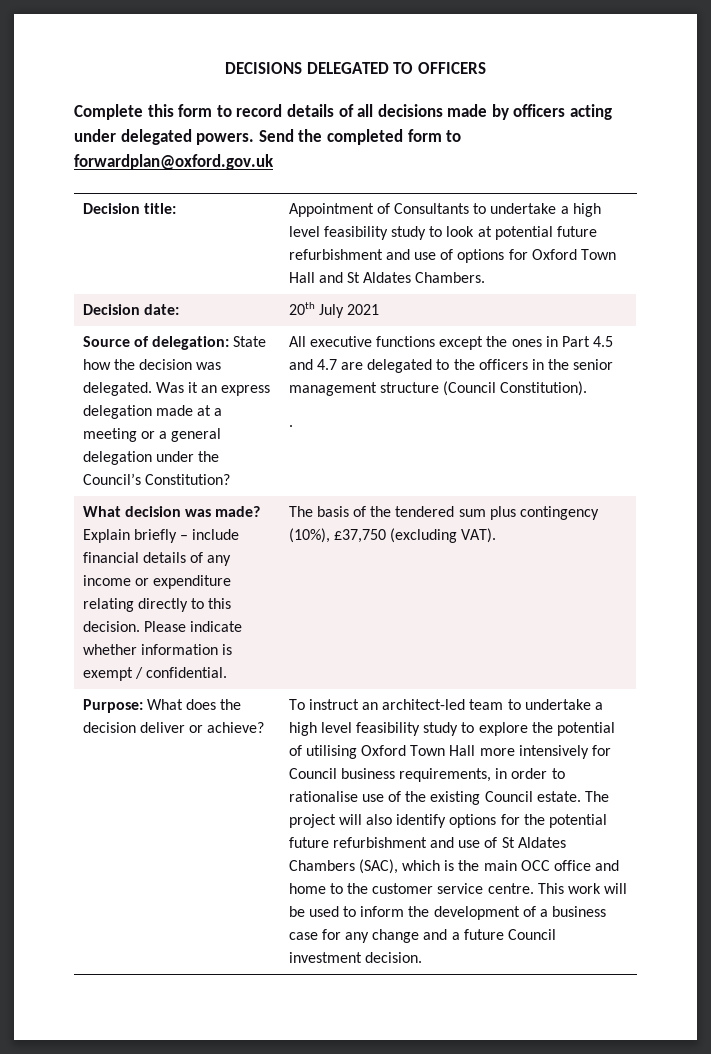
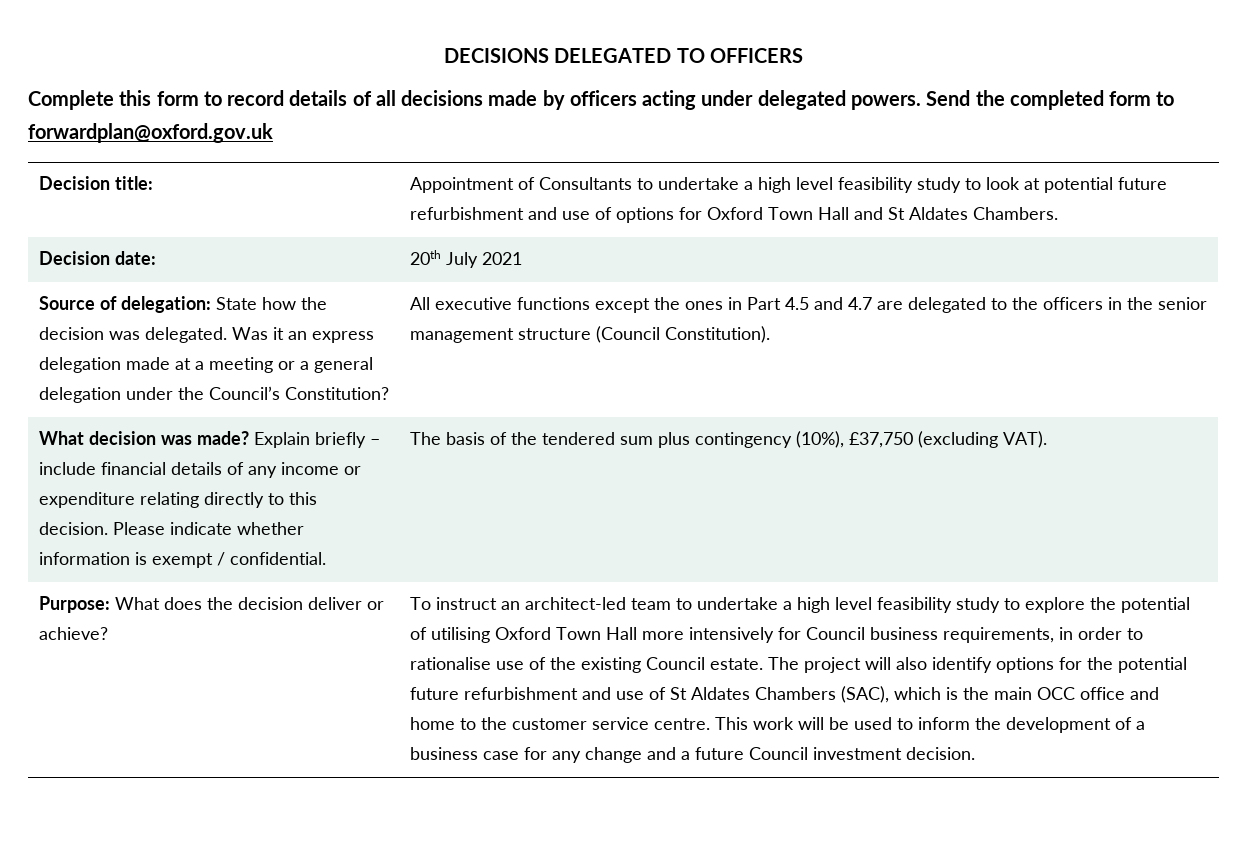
- .

